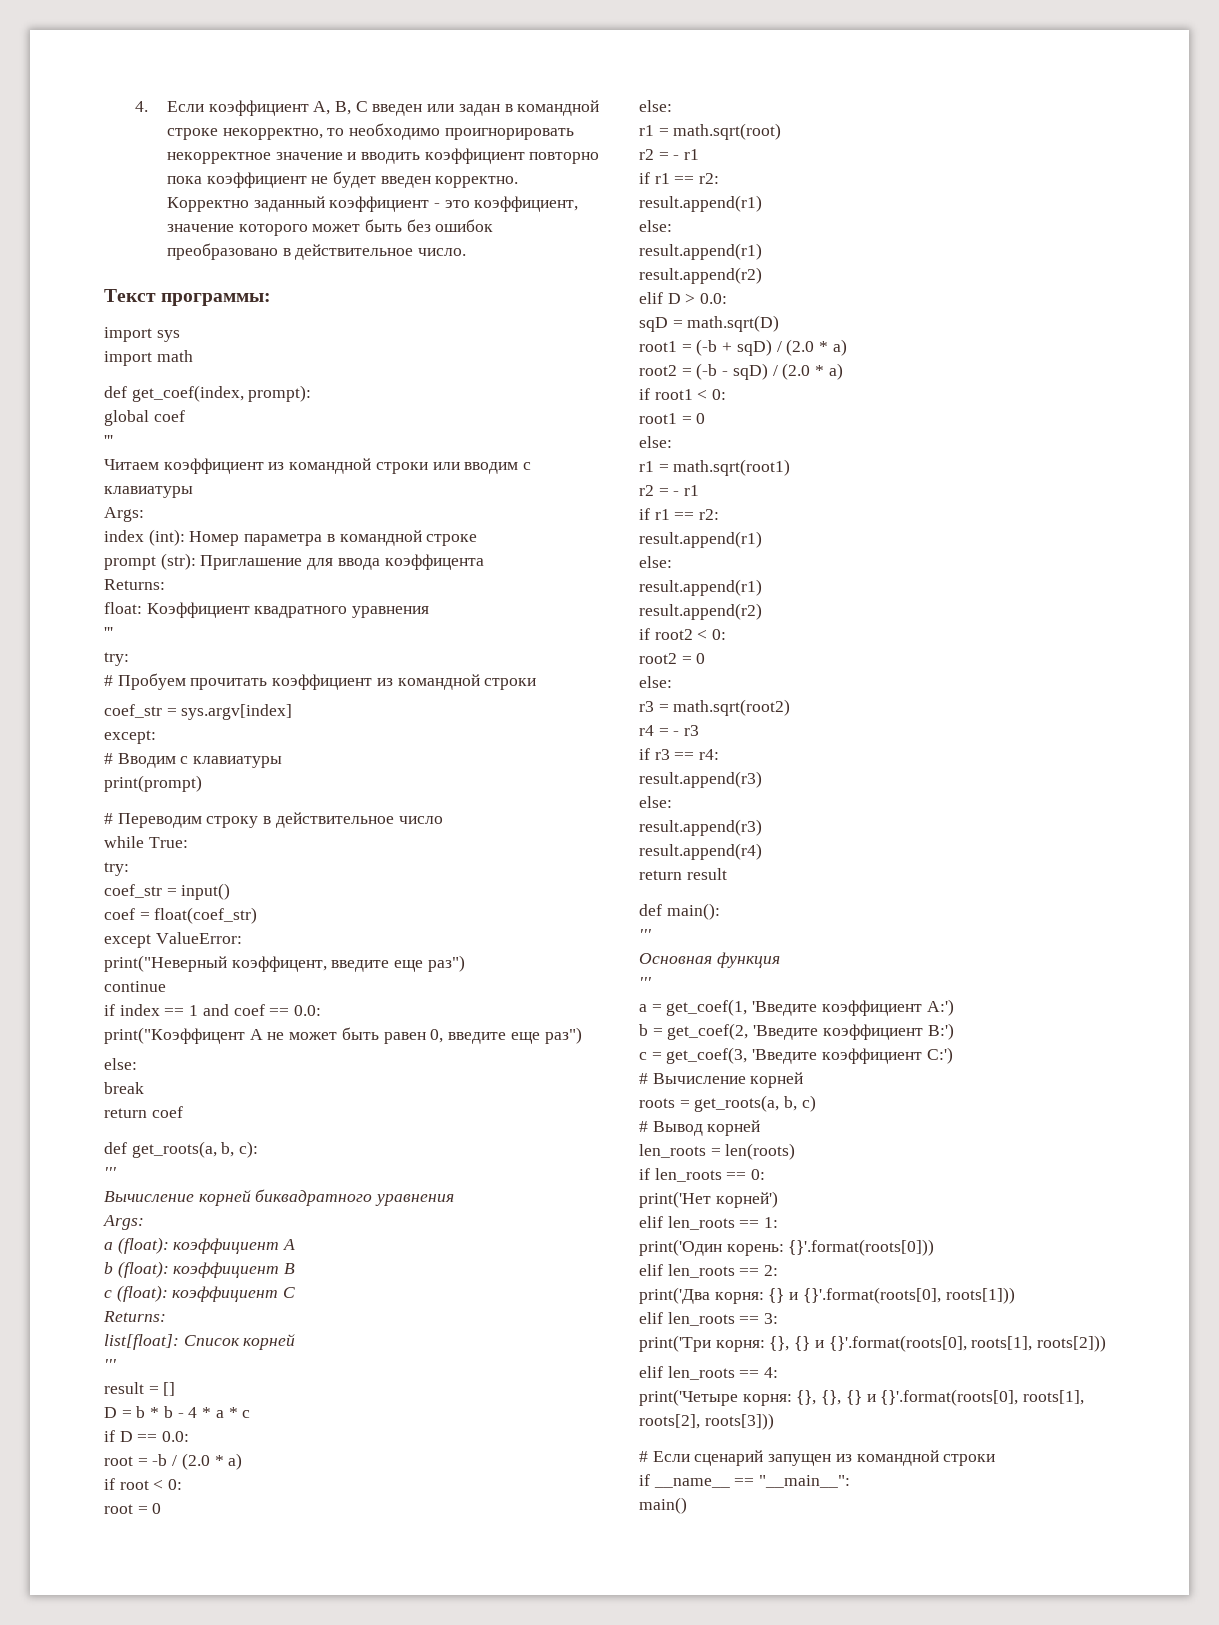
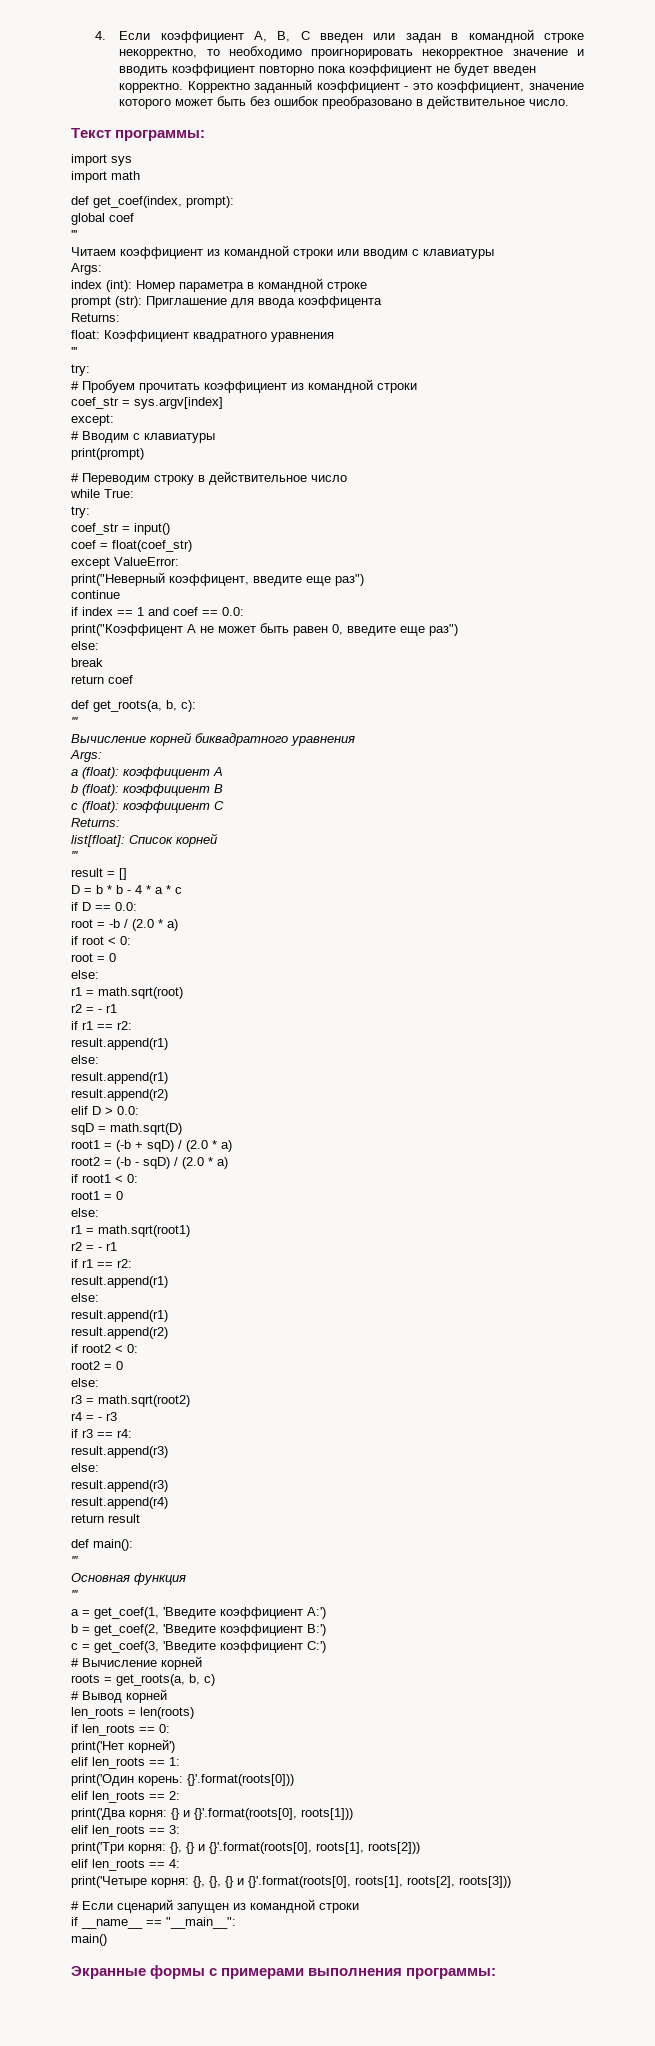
+ Экранные формы с примерами выполнения программы:

